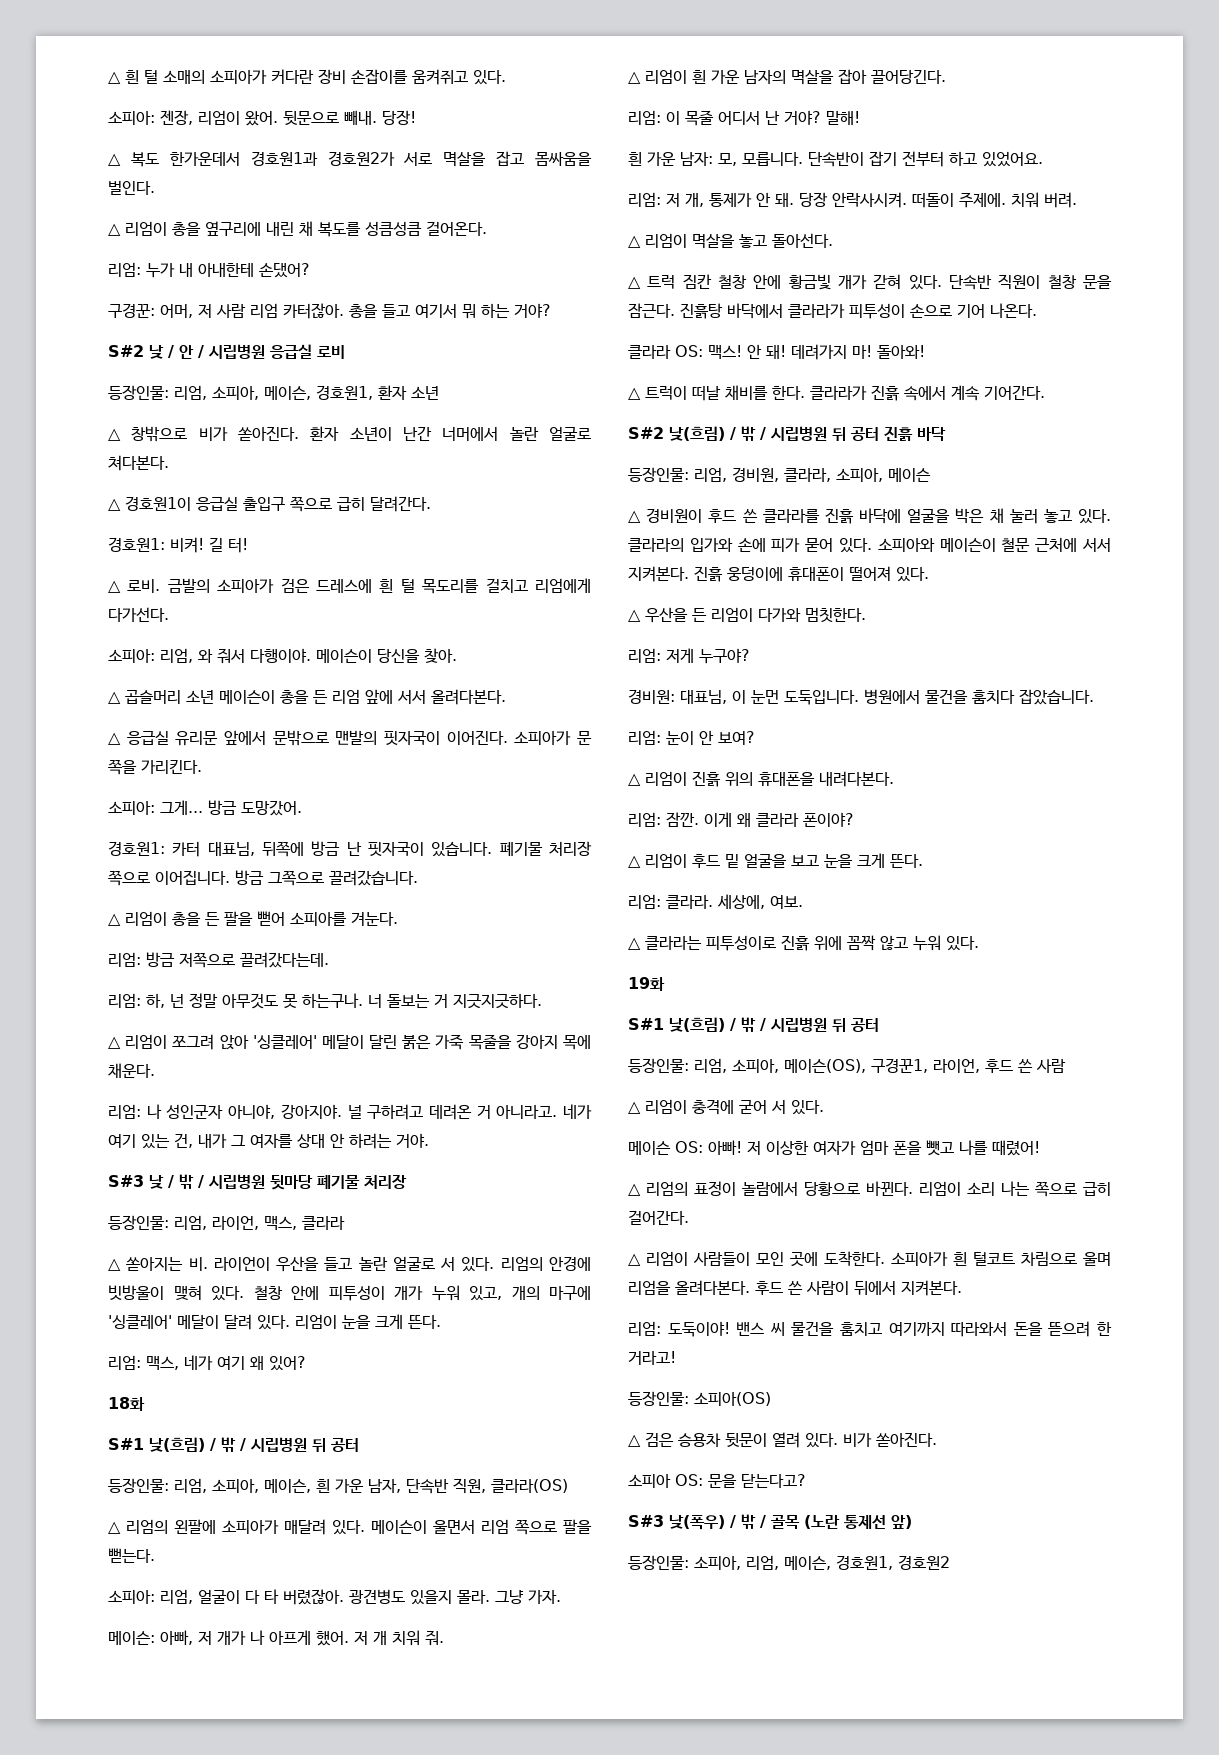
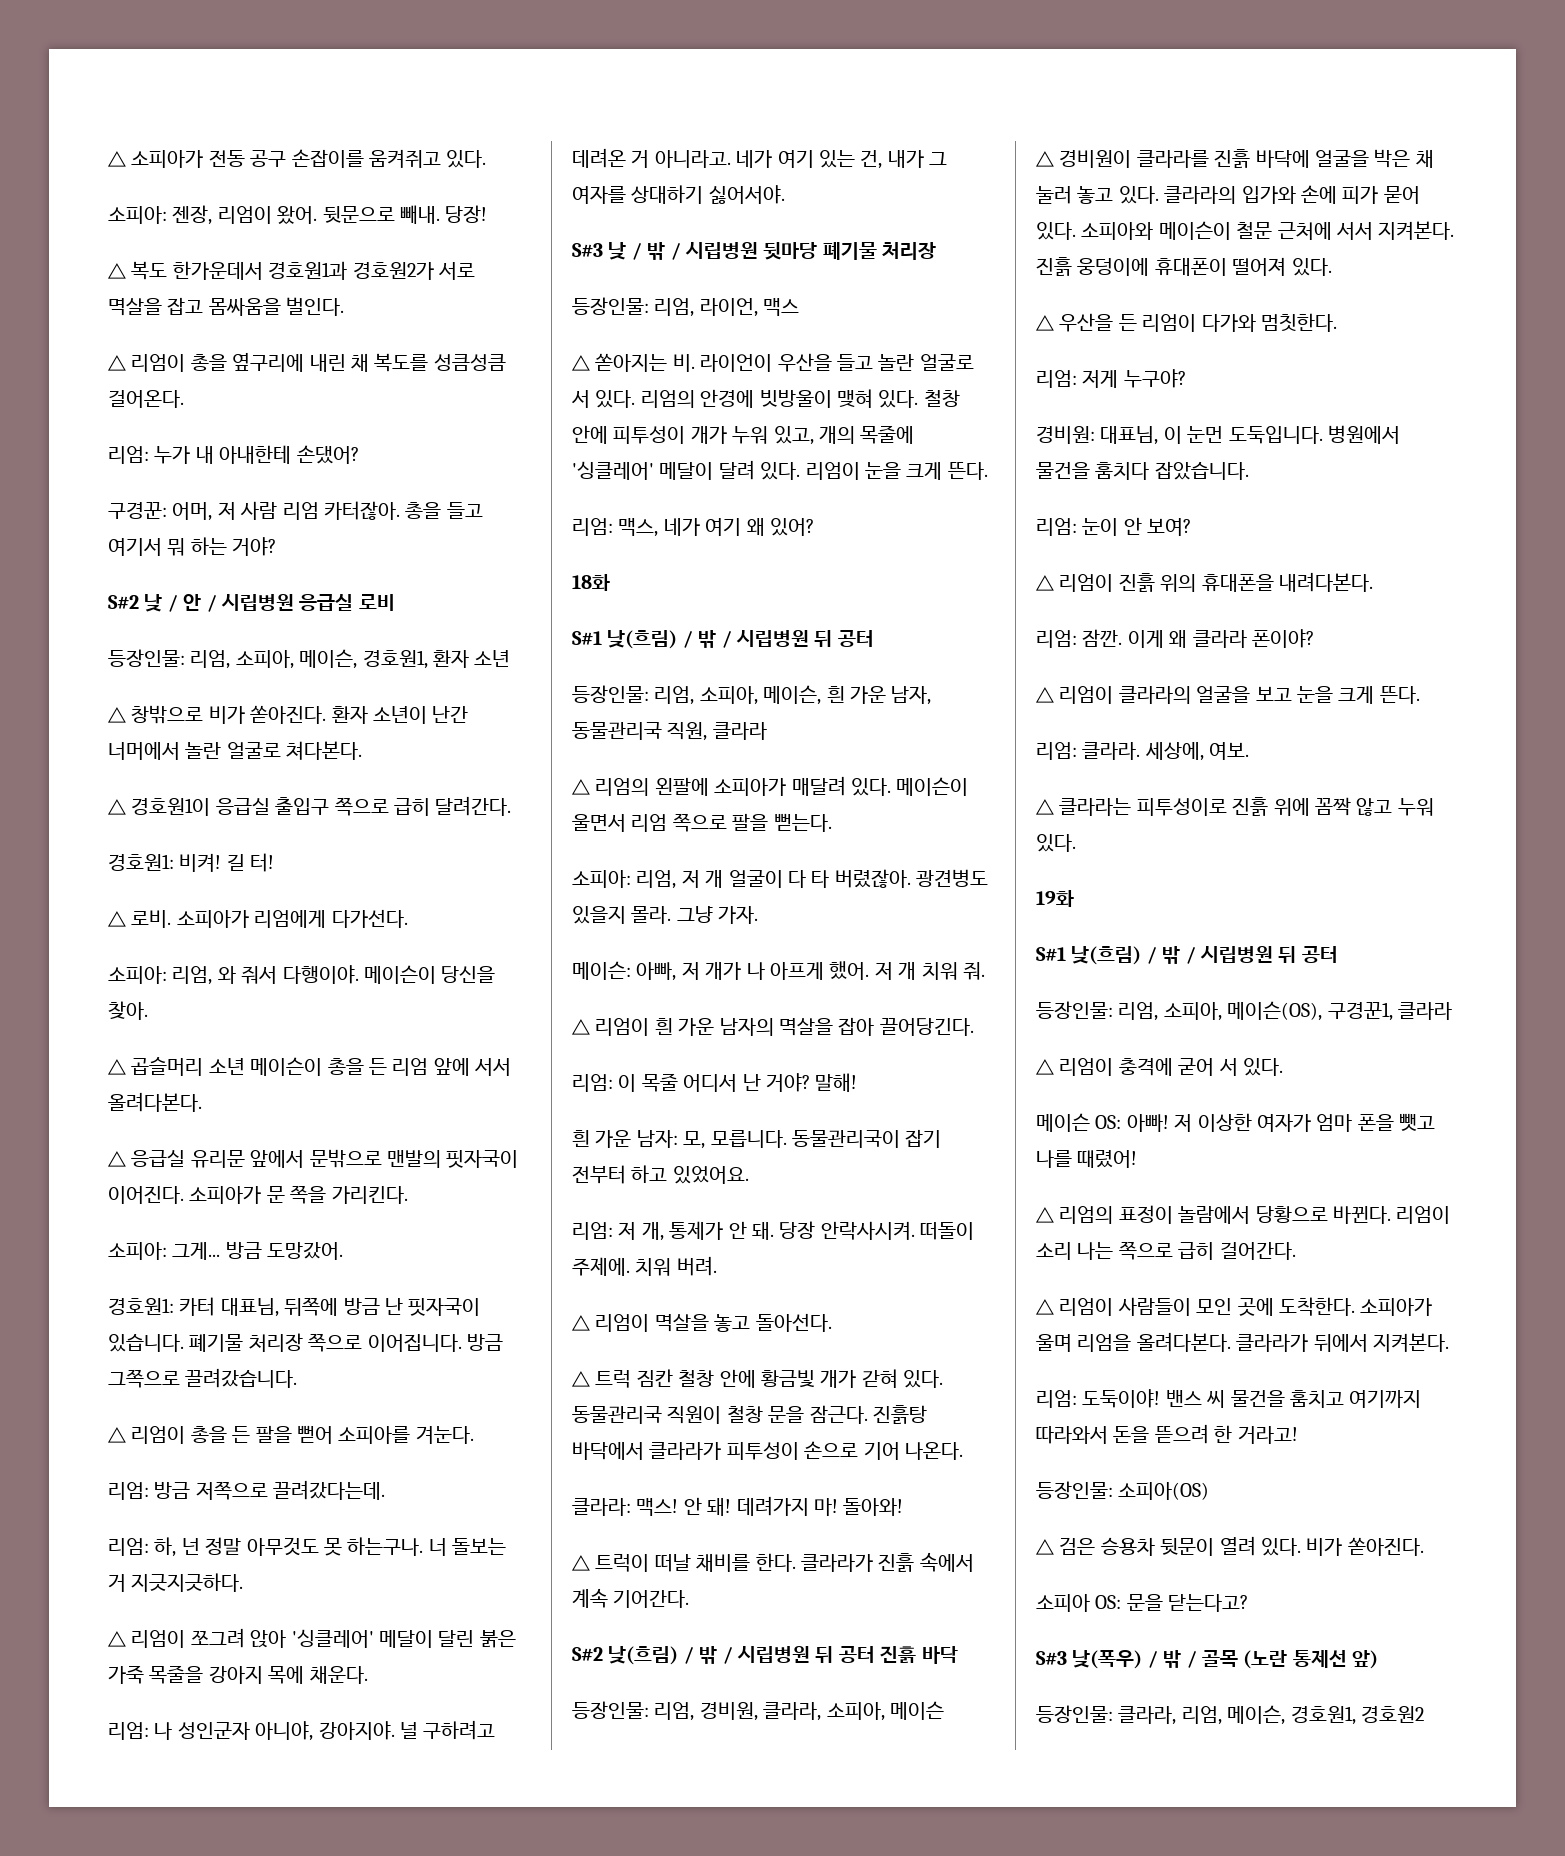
- △ 흰 털 소매의 소피아가 커다란 장비 손잡이를 움켜쥐고 있다.
+ △ 소피아가 전동 공구 손잡이를 움켜쥐고 있다.
- 금발의 소피아가 검은 드레스에 흰 털 목도리를 걸치고 리엄에게 다가선다.
+ 소피아가 리엄에게 다가선다.
- 네가 여기 있는 건, 내가 그 여자를 상대 안 하려는 거야.
+ 네가 여기 있는 건, 내가 그 여자를 상대하기 싫어서야.
- 등장인물: 리엄, 라이언, 맥스, 클라라
+ 등장인물: 리엄, 라이언, 맥스
- 철창 안에 피투성이 개가 누워 있고, 개의 마구에 '싱클레어' 메달이 달려 있다.
+ 철창 안에 피투성이 개가 누워 있고, 개의 목줄에 '싱클레어' 메달이 달려 있다.
- 등장인물: 리엄, 소피아, 메이슨, 흰 가운 남자, 단속반 직원, 클라라(OS)
+ 등장인물: 리엄, 소피아, 메이슨, 흰 가운 남자, 동물관리국 직원, 클라라
- 소피아: 리엄, 얼굴이 다 타 버렸잖아.
+ 소피아: 리엄, 저 개 얼굴이 다 타 버렸잖아.
- 단속반이 잡기 전부터 하고 있었어요.
+ 동물관리국이 잡기 전부터 하고 있었어요.
- 단속반 직원이 철창 문을 잠근다.
+ 동물관리국 직원이 철창 문을 잠근다.
- 클라라 OS: 맥스!
+ 클라라: 맥스!
- △ 경비원이 후드 쓴 클라라를 진흙 바닥에 얼굴을 박은 채 눌러 놓고 있다.
+ △ 경비원이 클라라를 진흙 바닥에 얼굴을 박은 채 눌러 놓고 있다.
- △ 리엄이 후드 밑 얼굴을 보고 눈을 크게 뜬다.
+ △ 리엄이 클라라의 얼굴을 보고 눈을 크게 뜬다.
- 등장인물: 리엄, 소피아, 메이슨(OS), 구경꾼1, 라이언, 후드 쓴 사람
+ 등장인물: 리엄, 소피아, 메이슨(OS), 구경꾼1, 클라라
- 소피아가 흰 털코트 차림으로 울며 리엄을 올려다본다. 후드 쓴 사람이 뒤에서 지켜본다.
+ 소피아가 울며 리엄을 올려다본다. 클라라가 뒤에서 지켜본다.
- 등장인물: 소피아, 리엄, 메이슨, 경호원1, 경호원2
+ 등장인물: 클라라, 리엄, 메이슨, 경호원1, 경호원2

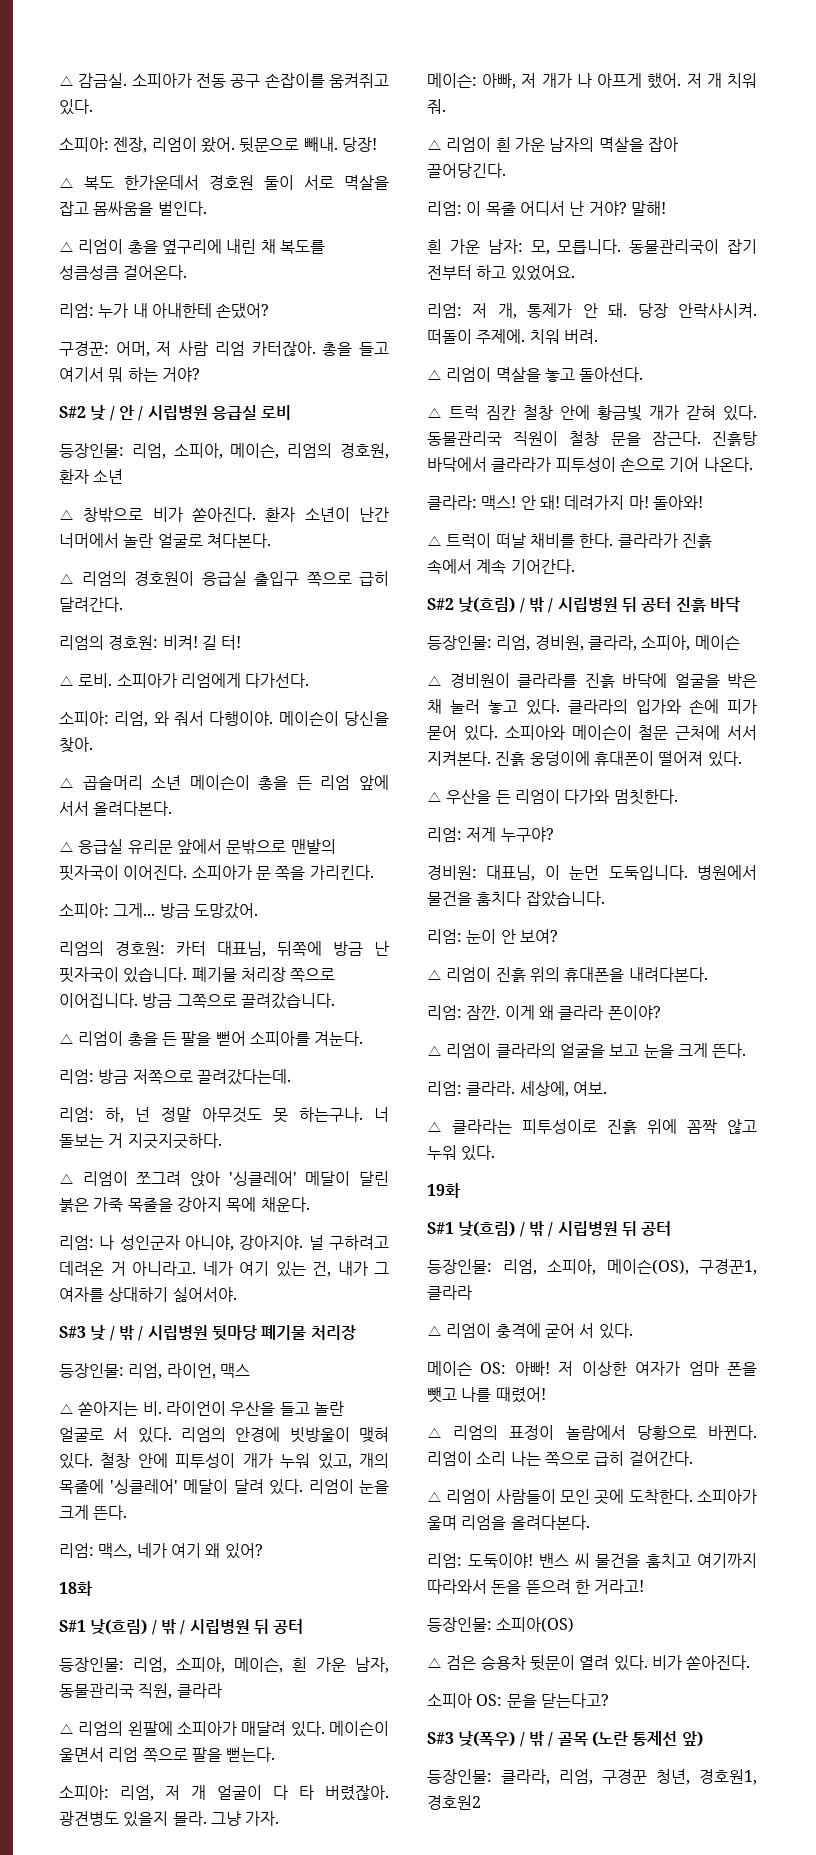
- △ 소피아가 전동 공구 손잡이를 움켜쥐고 있다.
+ △ 감금실. 소피아가 전동 공구 손잡이를 움켜쥐고 있다.
- △ 복도 한가운데서 경호원1과 경호원2가 서로 멱살을 잡고 몸싸움을 벌인다.
+ △ 복도 한가운데서 경호원 둘이 서로 멱살을 잡고 몸싸움을 벌인다.
- 등장인물: 리엄, 소피아, 메이슨, 경호원1, 환자 소년
+ 등장인물: 리엄, 소피아, 메이슨, 리엄의 경호원, 환자 소년
- △ 경호원1이 응급실 출입구 쪽으로 급히 달려간다.
+ △ 리엄의 경호원이 응급실 출입구 쪽으로 급히 달려간다.
- 경호원1: 비켜!
+ 리엄의 경호원: 비켜!
- 경호원1: 카터 대표님, 뒤쪽에 방금 난 핏자국이 있습니다.
+ 리엄의 경호원: 카터 대표님, 뒤쪽에 방금 난 핏자국이 있습니다.
- 클라라가 뒤에서 지켜본다.
- 등장인물: 클라라, 리엄, 메이슨, 경호원1, 경호원2
+ 등장인물: 클라라, 리엄, 구경꾼 청년, 경호원1, 경호원2

